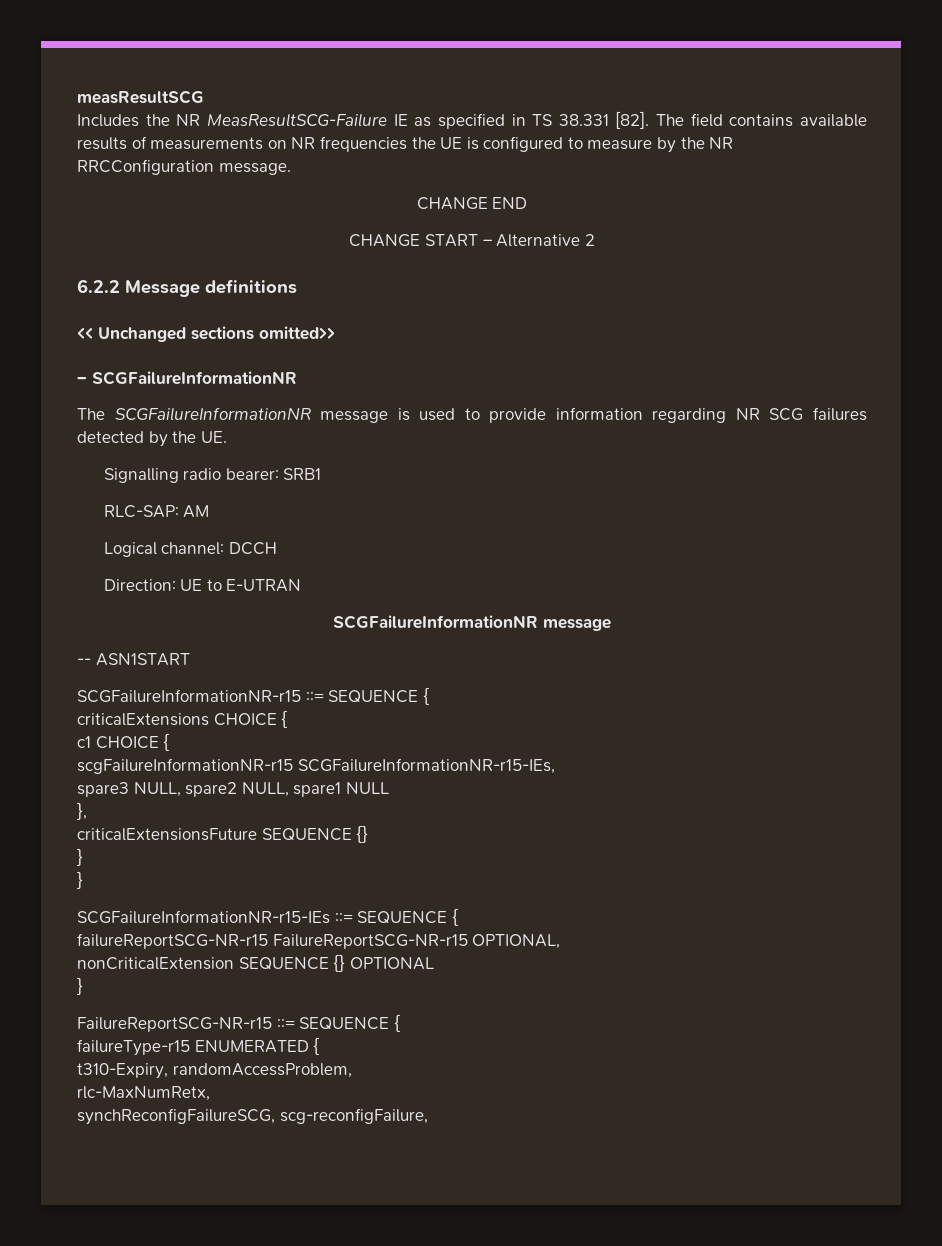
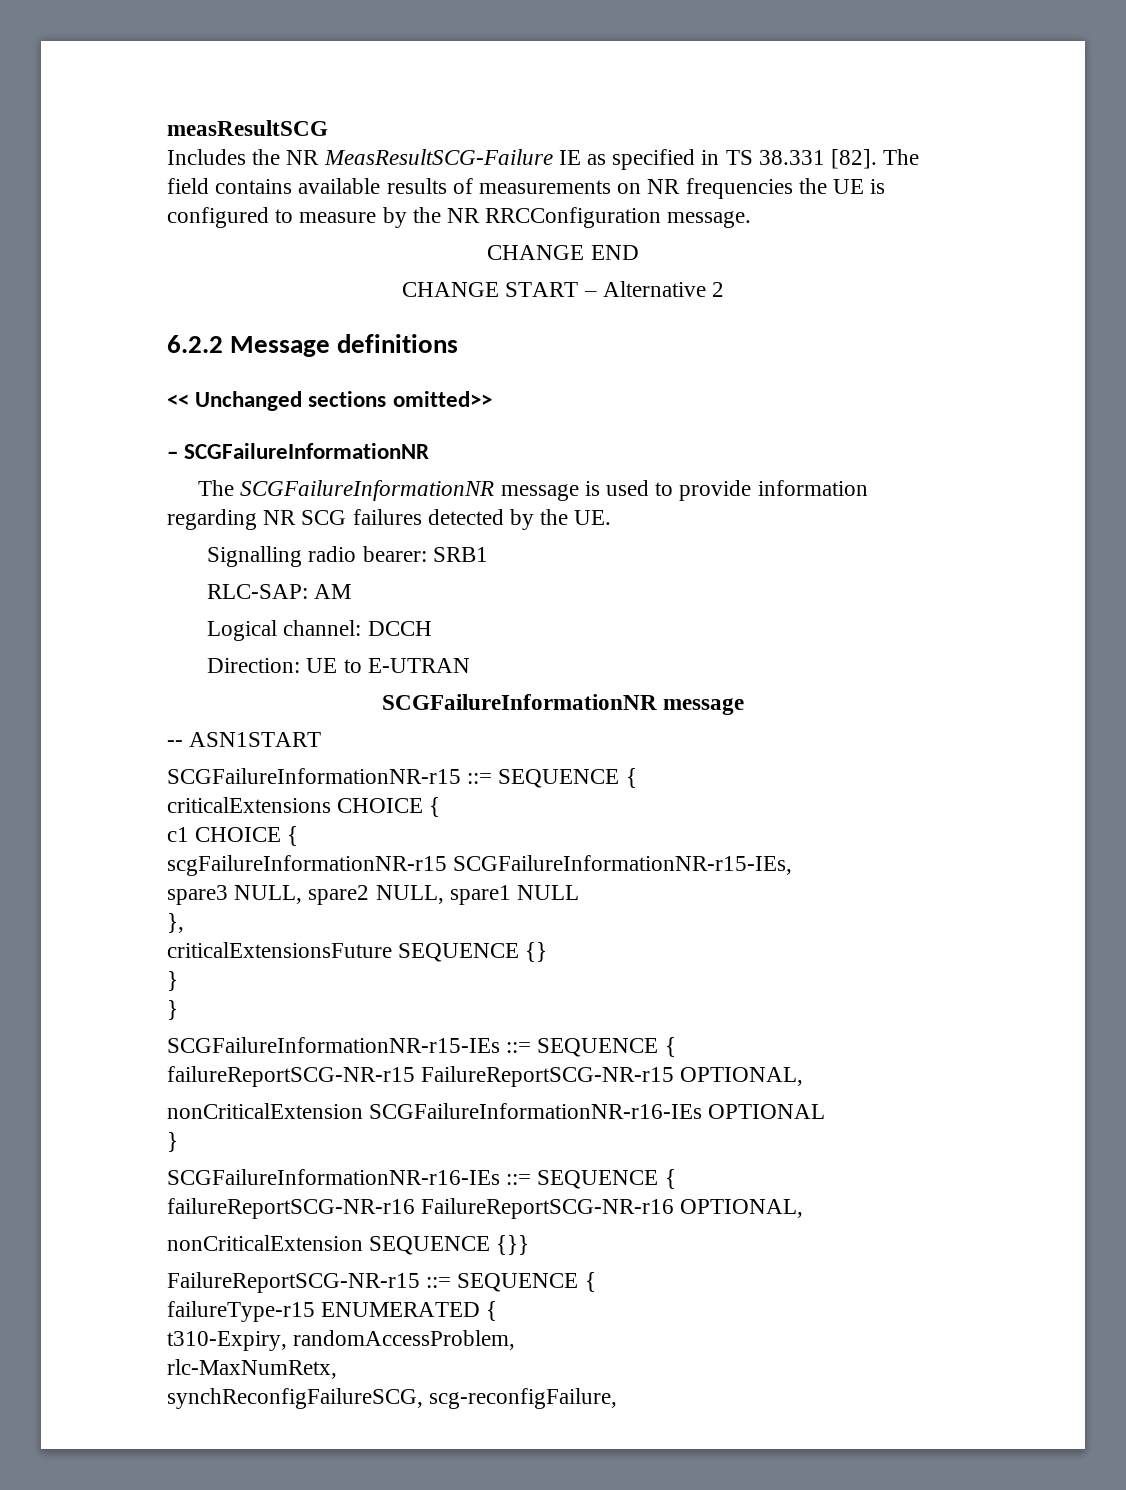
- nonCriticalExtension SEQUENCE {} OPTIONAL
+ nonCriticalExtension SCGFailureInformationNR-r16-IEs OPTIONAL
+ SCGFailureInformationNR-r16-IEs ::= SEQUENCE {
+ failureReportSCG-NR-r16 FailureReportSCG-NR-r16 OPTIONAL,
+ nonCriticalExtension SEQUENCE {}}

